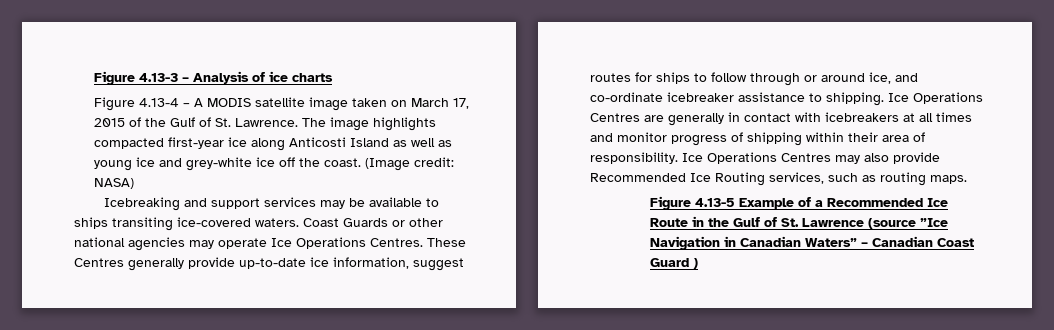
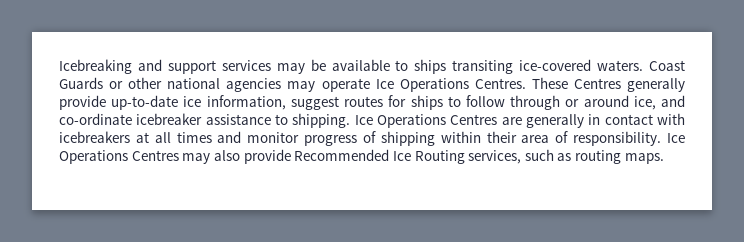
- Figure 4.13-3 – Analysis of ice charts
- Figure 4.13-4 – A MODIS satellite image taken on March 17, 2015 of the Gulf of St. Lawrence. The image highlights compacted first-year ice along Anticosti Island as well as young ice and grey-white ice off the coast. (Image credit: NASA)
- Figure 4.13-5 Example of a Recommended Ice Route in the Gulf of St. Lawrence (source ”Ice Navigation in Canadian Waters” – Canadian Coast Guard )

